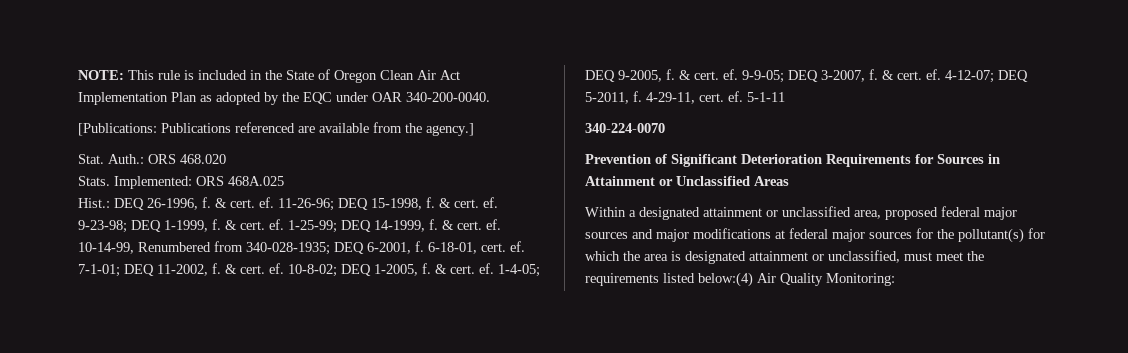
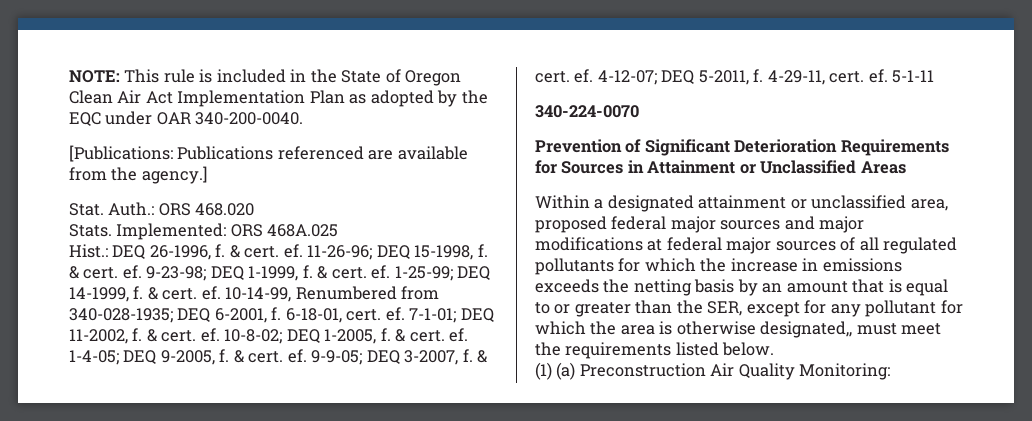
- Within a designated attainment or unclassified area, proposed federal major sources and major modifications at federal major sources for the pollutant(s) for which the area is designated attainment or unclassified, must meet the requirements listed below:(4) Air Quality Monitoring:
+ Within a designated attainment or unclassified area, proposed federal major sources and major modifications at federal major sources of all regulated pollutants for which the increase in emissions exceeds the netting basis by an amount that is equal to or greater than the SER, except for any pollutant for which the area is otherwise designated,, must meet the requirements listed below.
+ (1) (a) Preconstruction Air Quality Monitoring:

